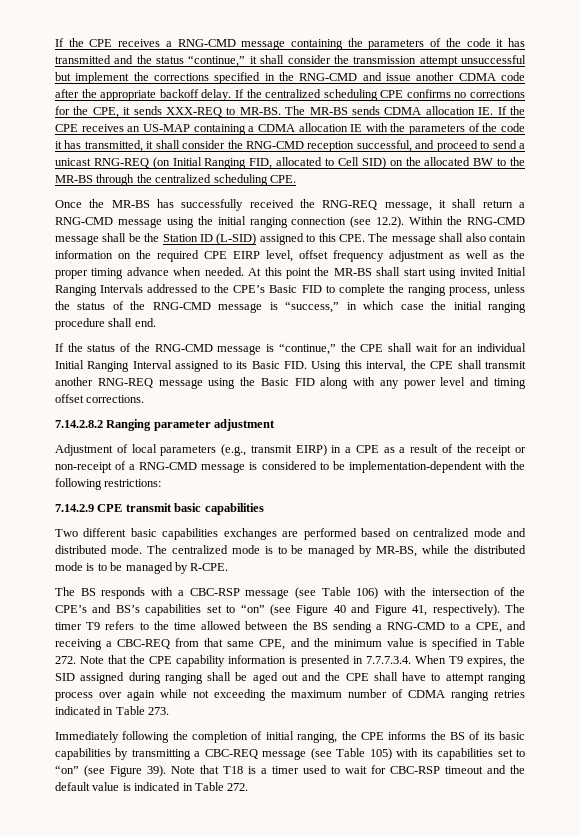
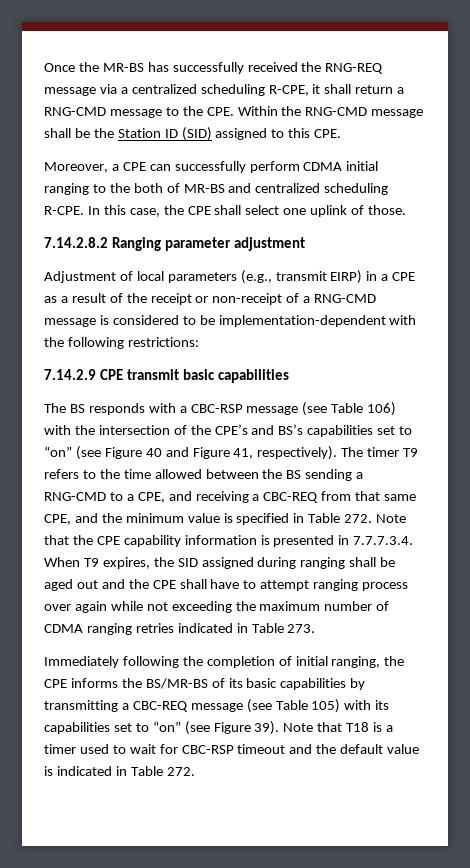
- If the CPE receives a RNG-CMD message containing the parameters of the code it has transmitted and the status “continue,” it shall consider the transmission attempt unsuccessful but implement the corrections specified in the RNG-CMD and issue another CDMA code after the appropriate backoff delay. If the centralized scheduling CPE confirms no corrections for the CPE, it sends XXX-REQ to MR-BS. The MR-BS sends CDMA allocation IE. If the CPE receives an US-MAP containing a CDMA allocation IE with the parameters of the code it has transmitted, it shall consider the RNG-CMD reception successful, and proceed to send a unicast RNG-REQ (on Initial Ranging FID, allocated to Cell SID) on the allocated BW to the MR-BS through the centralized scheduling CPE.
- Once the MR-BS has successfully received the RNG-REQ message, it shall return a RNG-CMD message using the initial ranging connection (see 12.2). Within the RNG-CMD message shall be the Station ID (L-SID) assigned to this CPE. The message shall also contain information on the required CPE EIRP level, offset frequency adjustment as well as the proper timing advance when needed. At this point the MR-BS shall start using invited Initial Ranging Intervals addressed to the CPE’s Basic FID to complete the ranging process, unless the status of the RNG-CMD message is “success,” in which case the initial ranging procedure shall end.
- If the status of the RNG-CMD message is “continue,” the CPE shall wait for an individual Initial Ranging Interval assigned to its Basic FID. Using this interval, the CPE shall transmit another RNG-REQ message using the Basic FID along with any power level and timing offset corrections.
+ Once the MR-BS has successfully received the RNG-REQ message via a centralized scheduling R-CPE, it shall return a RNG-CMD message to the CPE. Within the RNG-CMD message shall be the Station ID (SID) assigned to this CPE.
+ Moreover, a CPE can successfully perform CDMA initial ranging to the both of MR-BS and centralized scheduling R-CPE. In this case, the CPE shall select one uplink of those.
- Two different basic capabilities exchanges are performed based on centralized mode and distributed mode. The centralized mode is to be managed by MR-BS, while the distributed mode is to be managed by R-CPE.
- Immediately following the completion of initial ranging, the CPE informs the BS of its basic capabilities by transmitting a CBC-REQ message (see Table 105) with its capabilities set to “on” (see Figure 39).
+ Immediately following the completion of initial ranging, the CPE informs the BS/MR-BS of its basic capabilities by transmitting a CBC-REQ message (see Table 105) with its capabilities set to “on” (see Figure 39).

